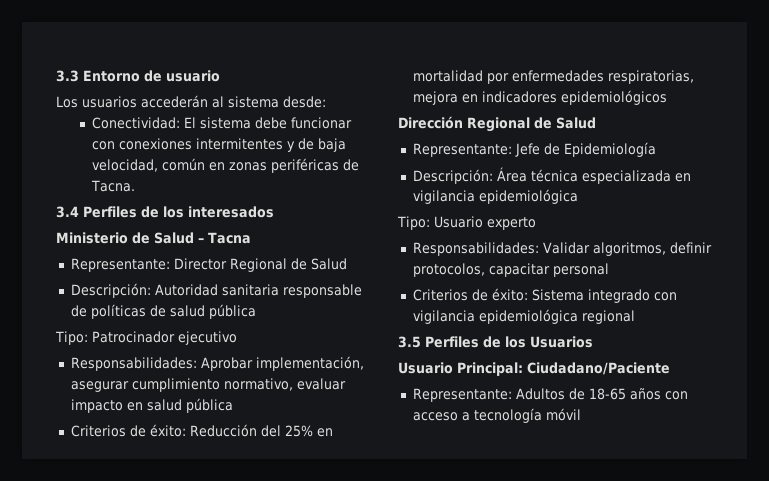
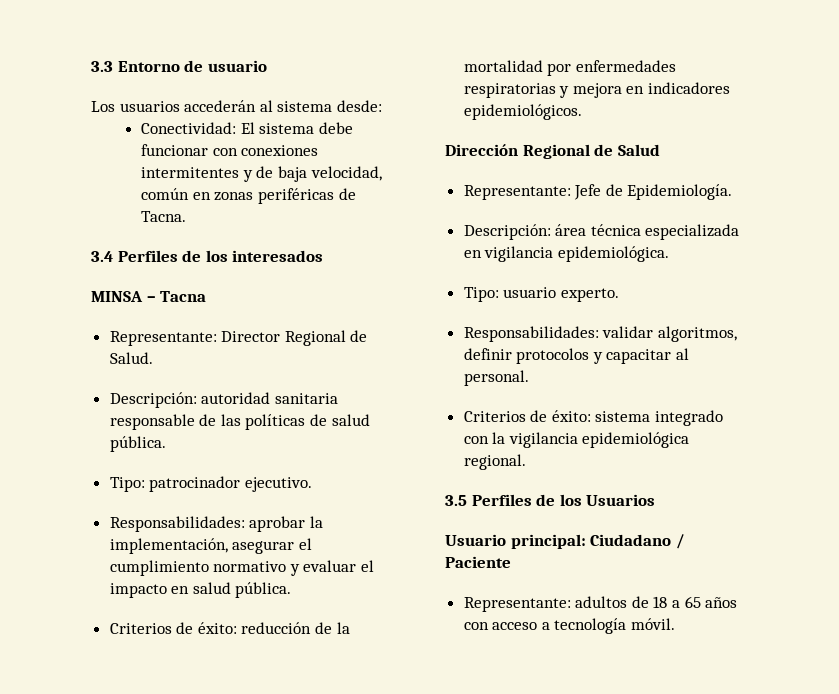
- Ministerio de Salud – Tacna
+ MINSA – Tacna
- Representante: Director Regional de Salud
- Descripción: Autoridad sanitaria responsable de políticas de salud pública
- Tipo: Patrocinador ejecutivo
- Responsabilidades: Aprobar implementación, asegurar cumplimiento normativo, evaluar impacto en salud pública
- Criterios de éxito: Reducción del 25% en mortalidad por enfermedades respiratorias, mejora en indicadores epidemiológicos
+ Representante: Director Regional de Salud.
+ Descripción: autoridad sanitaria responsable de las políticas de salud pública.
+ Tipo: patrocinador ejecutivo.
+ Responsabilidades: aprobar la implementación, asegurar el cumplimiento normativo y evaluar el impacto en salud pública.
+ Criterios de éxito: reducción de la mortalidad por enfermedades respiratorias y mejora en indicadores epidemiológicos.
- Representante: Jefe de Epidemiología
- Descripción: Área técnica especializada en vigilancia epidemiológica
- Tipo: Usuario experto
- Responsabilidades: Validar algoritmos, definir protocolos, capacitar personal
- Criterios de éxito: Sistema integrado con vigilancia epidemiológica regional
+ Representante: Jefe de Epidemiología.
+ Descripción: área técnica especializada en vigilancia epidemiológica.
+ Tipo: usuario experto.
+ Responsabilidades: validar algoritmos, definir protocolos y capacitar al personal.
+ Criterios de éxito: sistema integrado con la vigilancia epidemiológica regional.
- Usuario Principal: Ciudadano/Paciente
- Representante: Adultos de 18-65 años con acceso a tecnología móvil
+ Usuario principal: Ciudadano / Paciente
+ Representante: adultos de 18 a 65 años con acceso a tecnología móvil.

